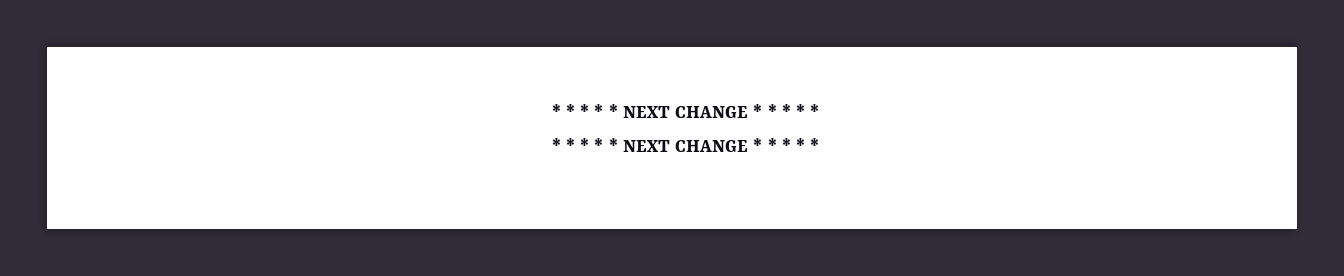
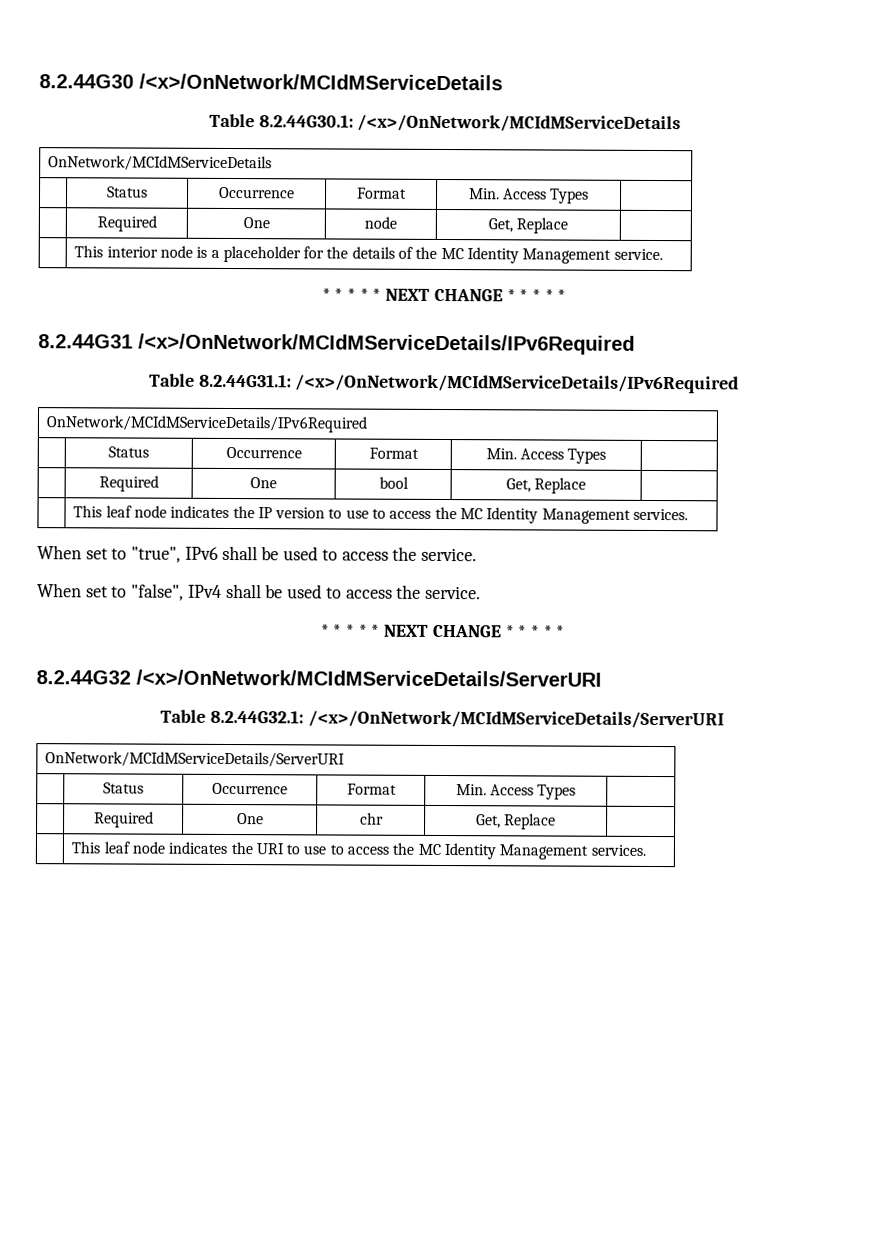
+ 8.2.44G30 /<x>/OnNetwork/MCIdMServiceDetails
+ Table 8.2.44G30.1: /<x>/OnNetwork/MCIdMServiceDetails
+ OnNetwork/MCIdMServiceDetails
+ | Status | Occurrence | Format | Min. Access Types |
+ | Required | One | node | Get, Replace |
+ | This interior node is a placeholder for the details of the MC Identity Management service.
+ 8.2.44G31 /<x>/OnNetwork/MCIdMServiceDetails/IPv6Required
+ Table 8.2.44G31.1: /<x>/OnNetwork/MCIdMServiceDetails/IPv6Required
+ OnNetwork/MCIdMServiceDetails/IPv6Required
+ | Status | Occurrence | Format | Min. Access Types |
+ | Required | One | bool | Get, Replace |
+ | This leaf node indicates the IP version to use to access the MC Identity Management services.
+ When set to "true", IPv6 shall be used to access the service.
+ When set to "false", IPv4 shall be used to access the service.
+ 8.2.44G32 /<x>/OnNetwork/MCIdMServiceDetails/ServerURI
+ Table 8.2.44G32.1: /<x>/OnNetwork/MCIdMServiceDetails/ServerURI
+ OnNetwork/MCIdMServiceDetails/ServerURI
+ | Status | Occurrence | Format | Min. Access Types |
+ | Required | One | chr | Get, Replace |
+ | This leaf node indicates the URI to use to access the MC Identity Management services.

